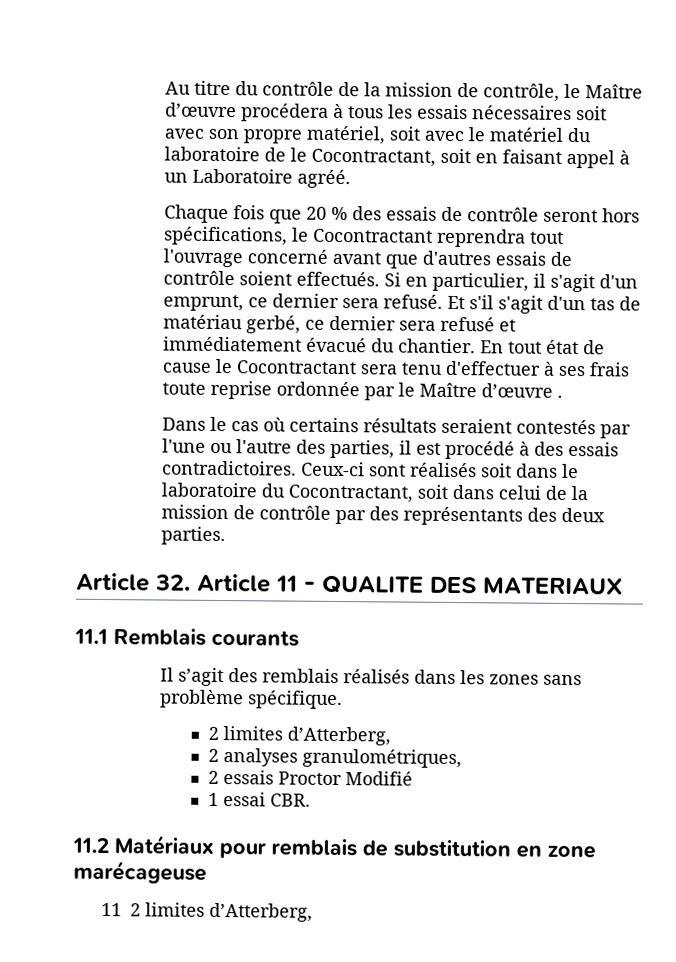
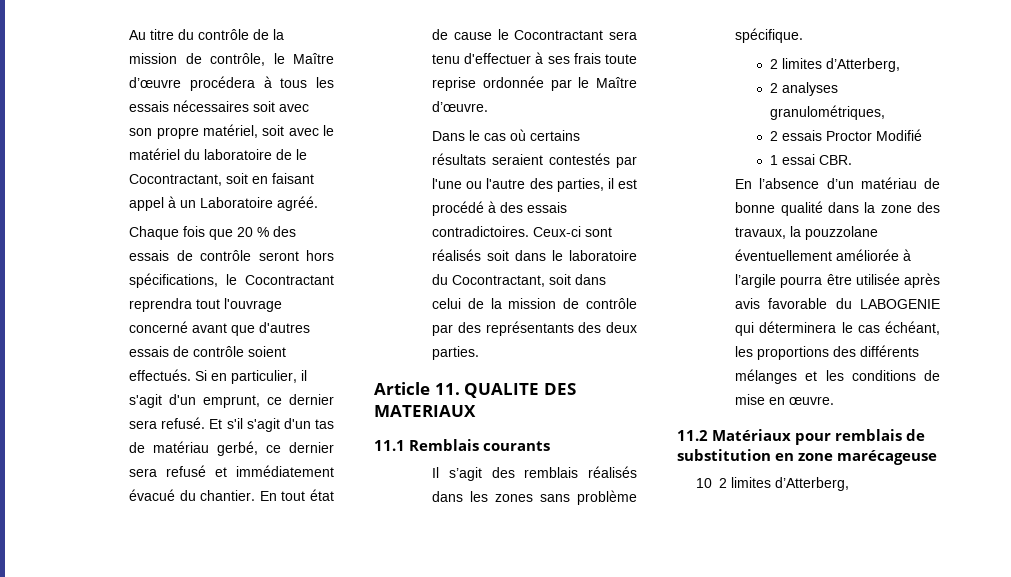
- En tout état de cause le Cocontractant sera tenu d'effectuer à ses frais toute reprise ordonnée par le Maître d’œuvre .
+ En tout état de cause le Cocontractant sera tenu d'effectuer à ses frais toute reprise ordonnée par le Maître d’œuvre.
- Article 32. Article 11 - QUALITE DES MATERIAUX
+ Article 11. QUALITE DES MATERIAUX
+ En l’absence d’un matériau de bonne qualité dans la zone des travaux, la pouzzolane éventuellement améliorée à l’argile pourra être utilisée après avis favorable du LABOGENIE qui déterminera le cas échéant, les proportions des différents mélanges et les conditions de mise en œuvre.
- 11 2 limites d’Atterberg,
+ 10 2 limites d’Atterberg,

